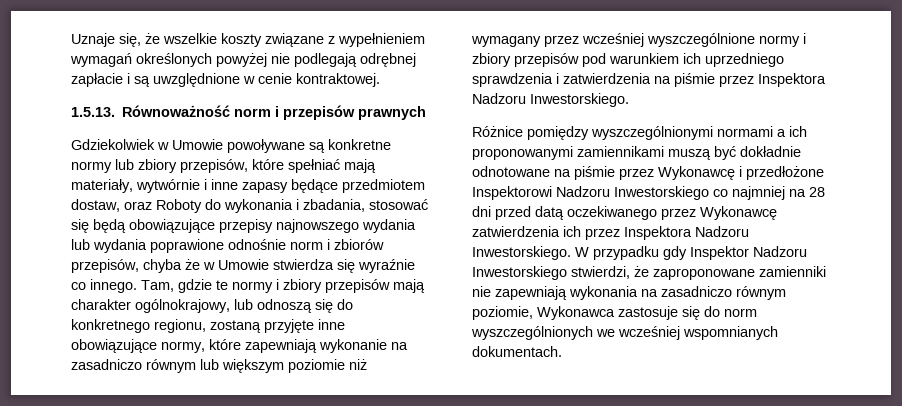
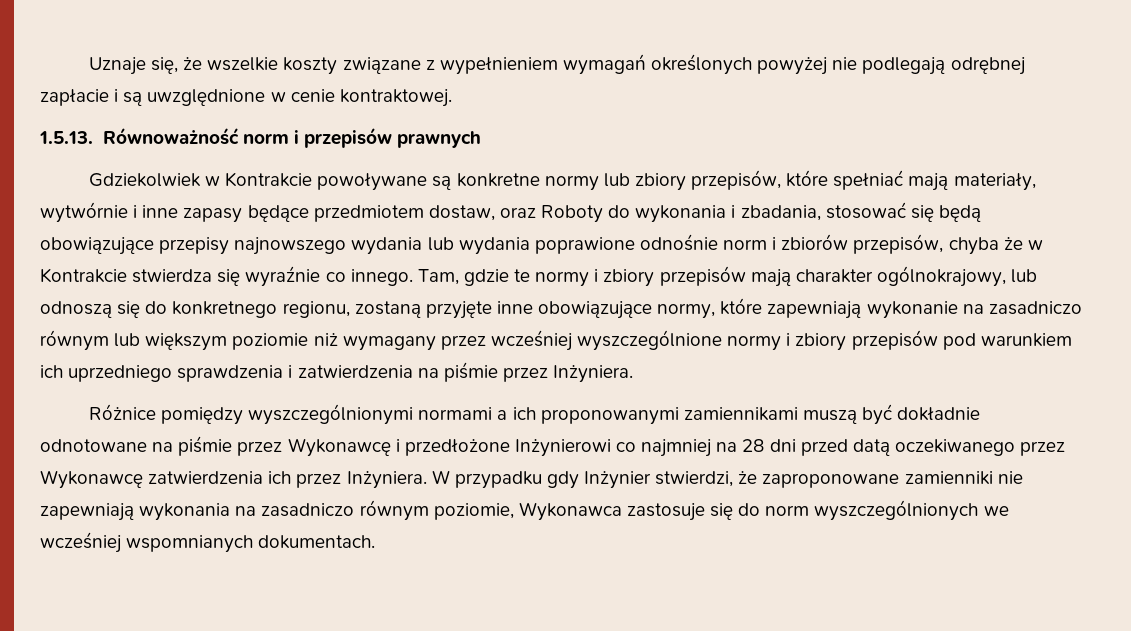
- Gdziekolwiek w Umowie powoływane są konkretne normy lub zbiory przepisów, które spełniać mają materiały, wytwórnie i inne zapasy będące przedmiotem dostaw, oraz Roboty do wykonania i zbadania, stosować się będą obowiązujące przepisy najnowszego wydania lub wydania poprawione odnośnie norm i zbiorów przepisów, chyba że w Umowie stwierdza się wyraźnie co innego.
+ Gdziekolwiek w Kontrakcie powoływane są konkretne normy lub zbiory przepisów, które spełniać mają materiały, wytwórnie i inne zapasy będące przedmiotem dostaw, oraz Roboty do wykonania i zbadania, stosować się będą obowiązujące przepisy najnowszego wydania lub wydania poprawione odnośnie norm i zbiorów przepisów, chyba że w Kontrakcie stwierdza się wyraźnie co innego.
- Tam, gdzie te normy i zbiory przepisów mają charakter ogólnokrajowy, lub odnoszą się do konkretnego regionu, zostaną przyjęte inne obowiązujące normy, które zapewniają wykonanie na zasadniczo równym lub większym poziomie niż wymagany przez wcześniej wyszczególnione normy i zbiory przepisów pod warunkiem ich uprzedniego sprawdzenia i zatwierdzenia na piśmie przez Inspektora Nadzoru Inwestorskiego.
+ Tam, gdzie te normy i zbiory przepisów mają charakter ogólnokrajowy, lub odnoszą się do konkretnego regionu, zostaną przyjęte inne obowiązujące normy, które zapewniają wykonanie na zasadniczo równym lub większym poziomie niż wymagany przez wcześniej wyszczególnione normy i zbiory przepisów pod warunkiem ich uprzedniego sprawdzenia i zatwierdzenia na piśmie przez Inżyniera.
- Różnice pomiędzy wyszczególnionymi normami a ich proponowanymi zamiennikami muszą być dokładnie odnotowane na piśmie przez Wykonawcę i przedłożone Inspektorowi Nadzoru Inwestorskiego co najmniej na 28 dni przed datą oczekiwanego przez Wykonawcę zatwierdzenia ich przez Inspektora Nadzoru Inwestorskiego. W przypadku gdy Inspektor Nadzoru Inwestorskiego stwierdzi, że zaproponowane zamienniki nie zapewniają wykonania na zasadniczo równym poziomie, Wykonawca zastosuje się do norm wyszczególnionych we wcześniej wspomnianych dokumentach.
+ Różnice pomiędzy wyszczególnionymi normami a ich proponowanymi zamiennikami muszą być dokładnie odnotowane na piśmie przez Wykonawcę i przedłożone Inżynierowi co najmniej na 28 dni przed datą oczekiwanego przez Wykonawcę zatwierdzenia ich przez Inżyniera. W przypadku gdy Inżynier stwierdzi, że zaproponowane zamienniki nie zapewniają wykonania na zasadniczo równym poziomie, Wykonawca zastosuje się do norm wyszczególnionych we wcześniej wspomnianych dokumentach.

